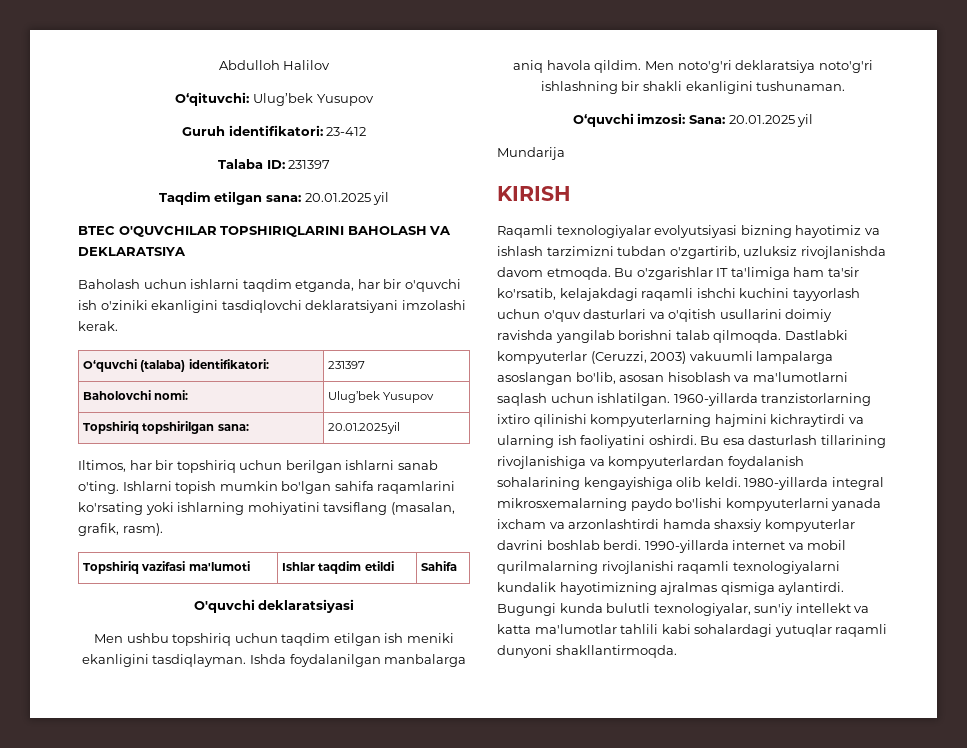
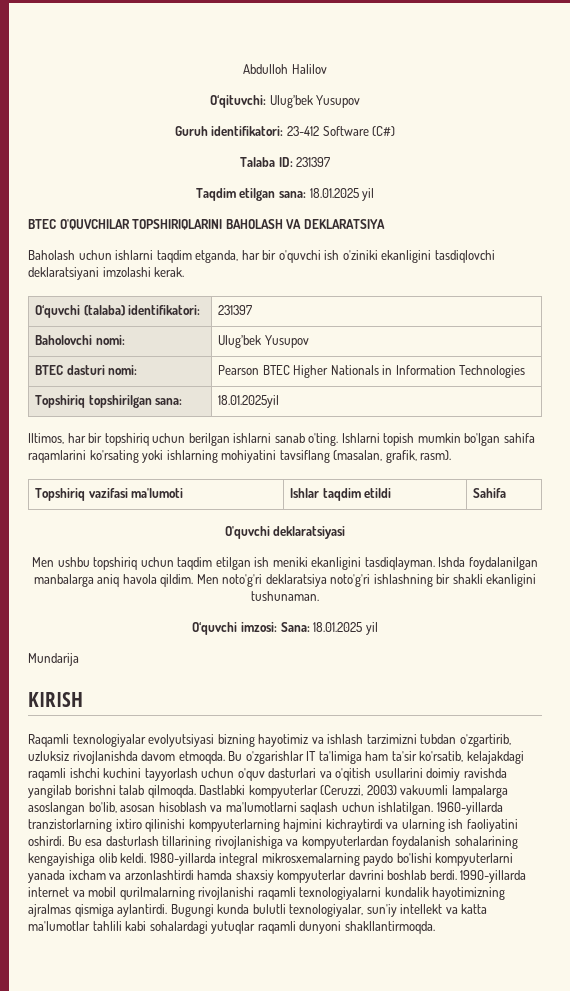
- Guruh identifikatori: 23-412
+ Guruh identifikatori: 23-412 Software (C#)
- Taqdim etilgan sana: 20.01.2025 yil
+ Taqdim etilgan sana: 18.01.2025 yil
+ BTEC dasturi nomi: | Pearson BTEC Higher Nationals in Information Technologies
- Topshiriq topshirilgan sana: | 20.01.2025yil
+ Topshiriq topshirilgan sana: | 18.01.2025yil
- O‘quvchi imzosi: Sana: 20.01.2025 yil
+ O‘quvchi imzosi: Sana: 18.01.2025 yil

